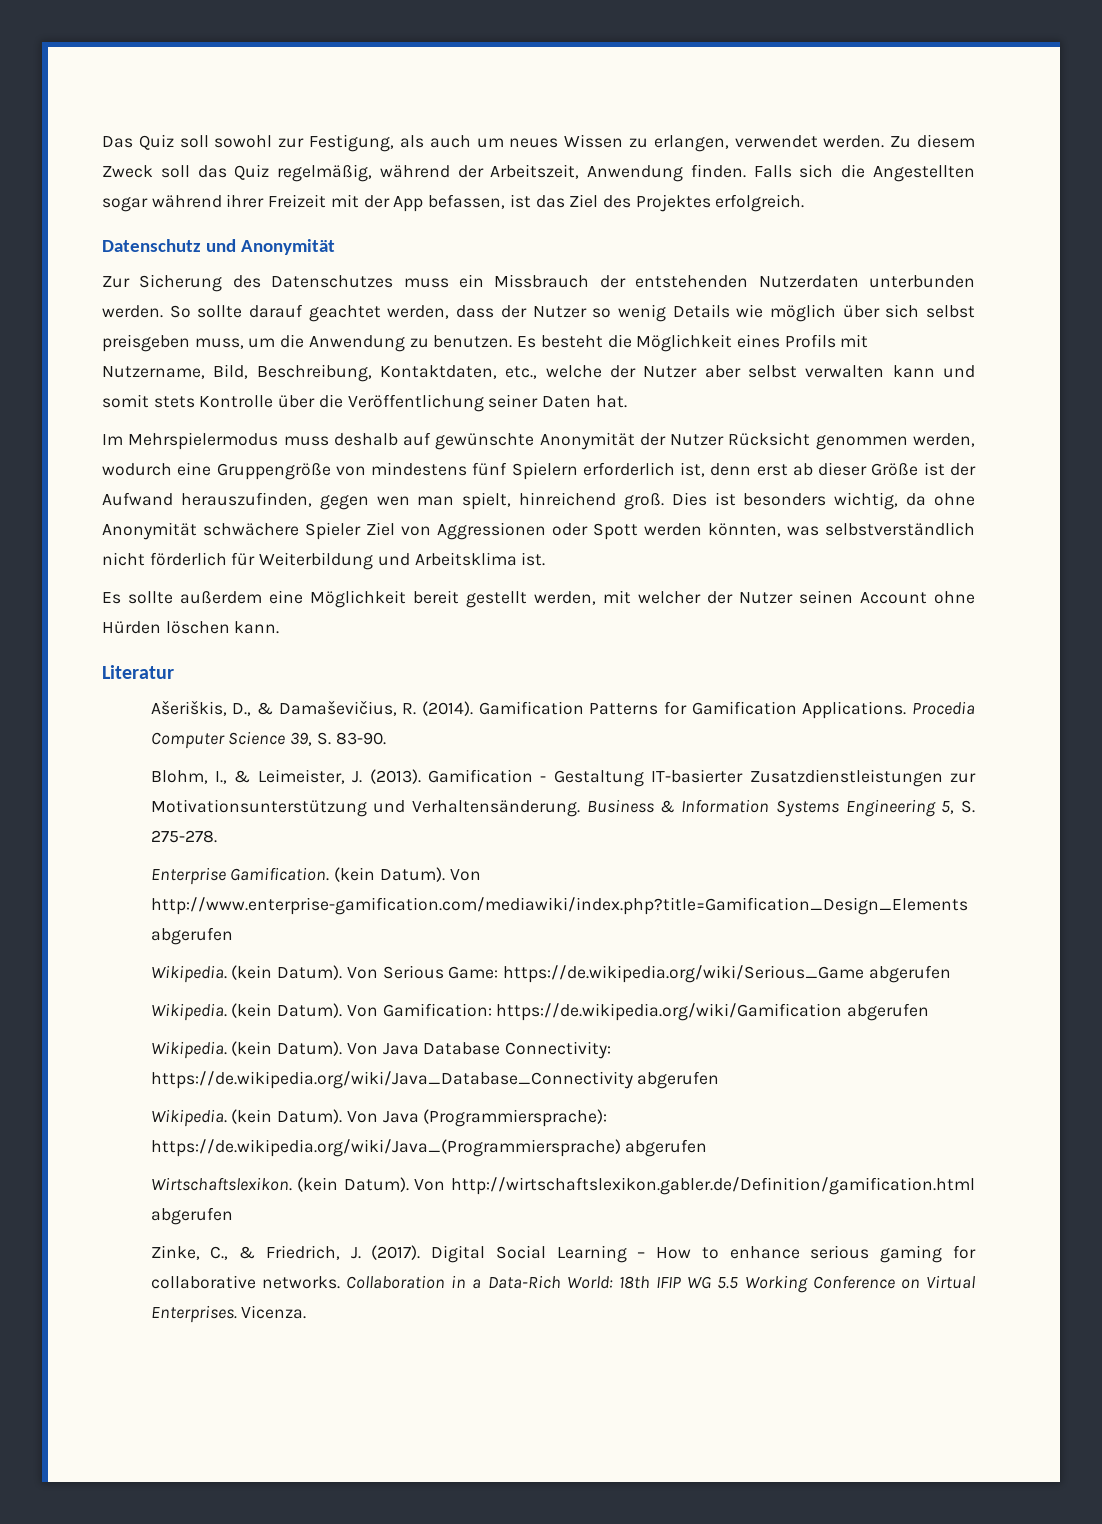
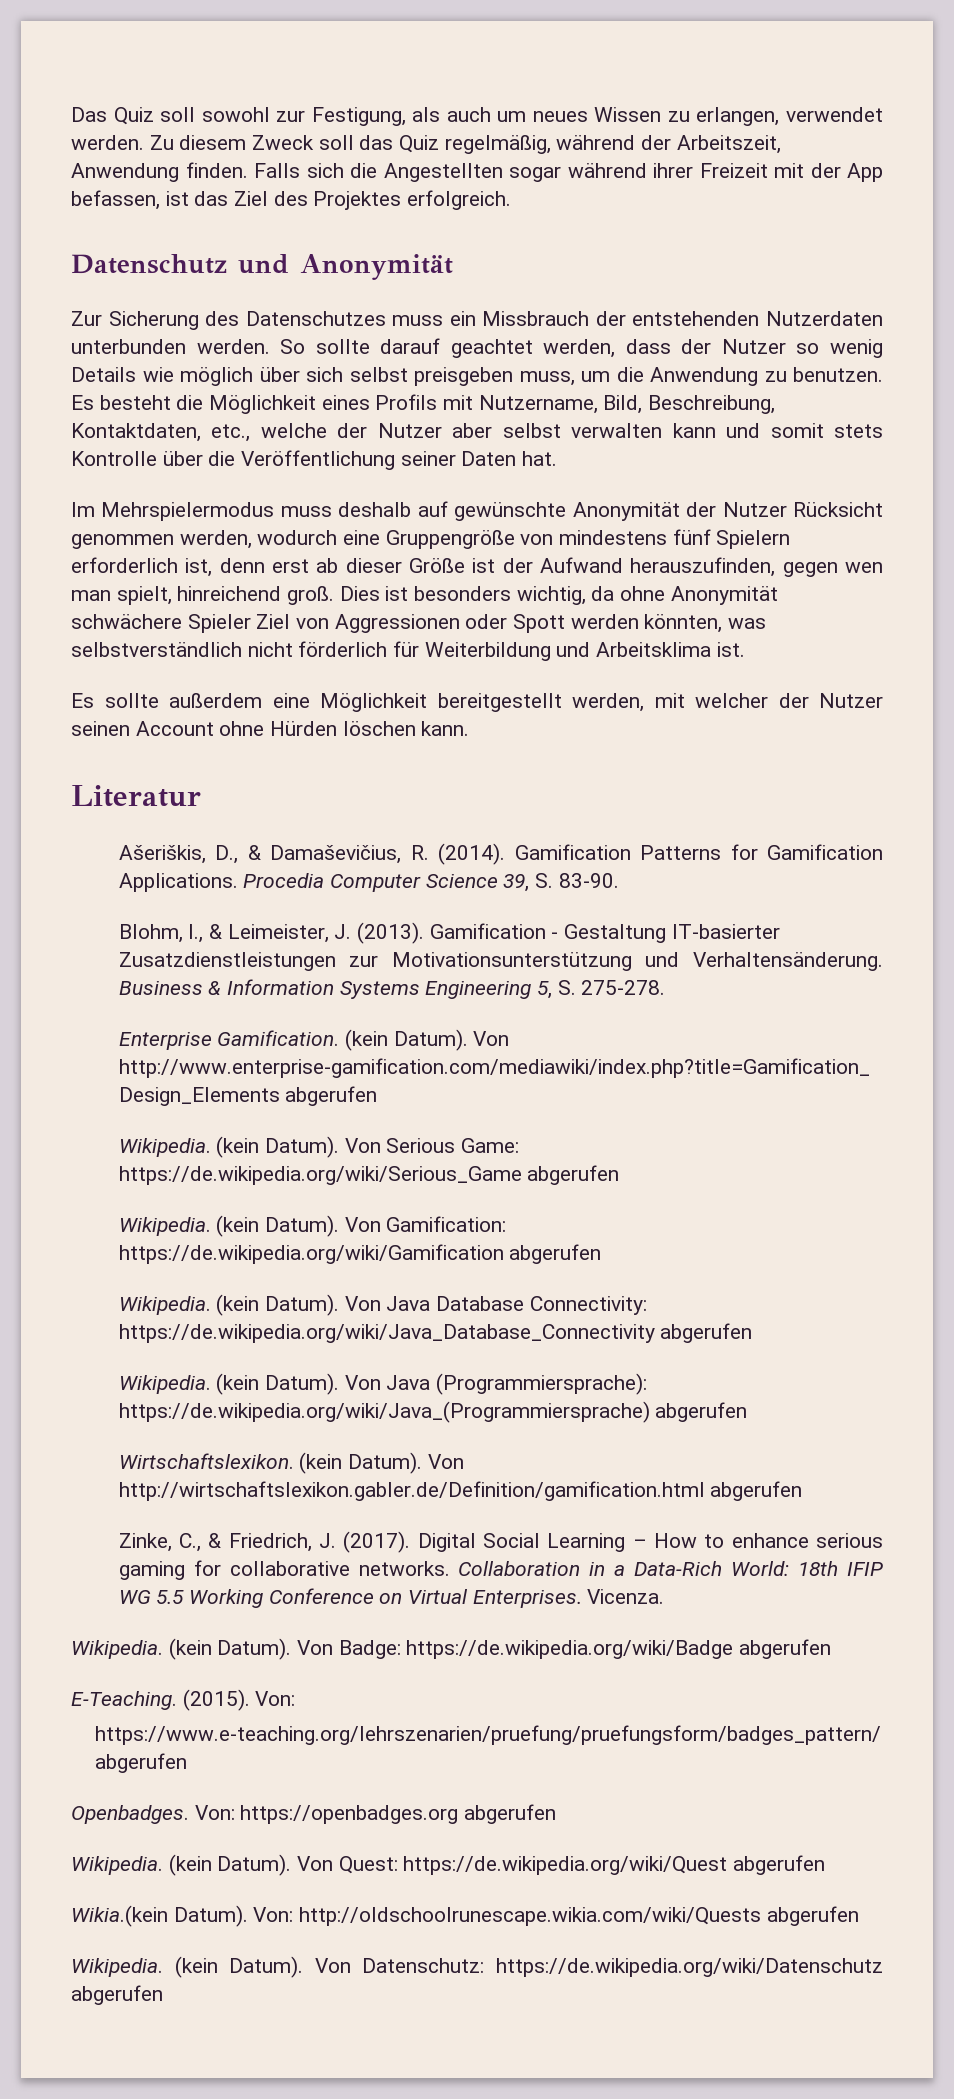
- Es sollte außerdem eine Möglichkeit bereit gestellt werden, mit welcher der Nutzer seinen Account ohne Hürden löschen kann.
+ Es sollte außerdem eine Möglichkeit bereitgestellt werden, mit welcher der Nutzer seinen Account ohne Hürden löschen kann.
+ Wikipedia. (kein Datum). Von Badge: https://de.wikipedia.org/wiki/Badge abgerufen
+ E-Teaching. (2015). Von:
+ https://www.e-teaching.org/lehrszenarien/pruefung/pruefungsform/badges_pattern/ abgerufen
+ Openbadges. Von: https://openbadges.org abgerufen
+ Wikipedia. (kein Datum). Von Quest: https://de.wikipedia.org/wiki/Quest abgerufen
+ Wikia.(kein Datum). Von: http://oldschoolrunescape.wikia.com/wiki/Quests abgerufen
+ Wikipedia. (kein Datum). Von Datenschutz: https://de.wikipedia.org/wiki/Datenschutz abgerufen

